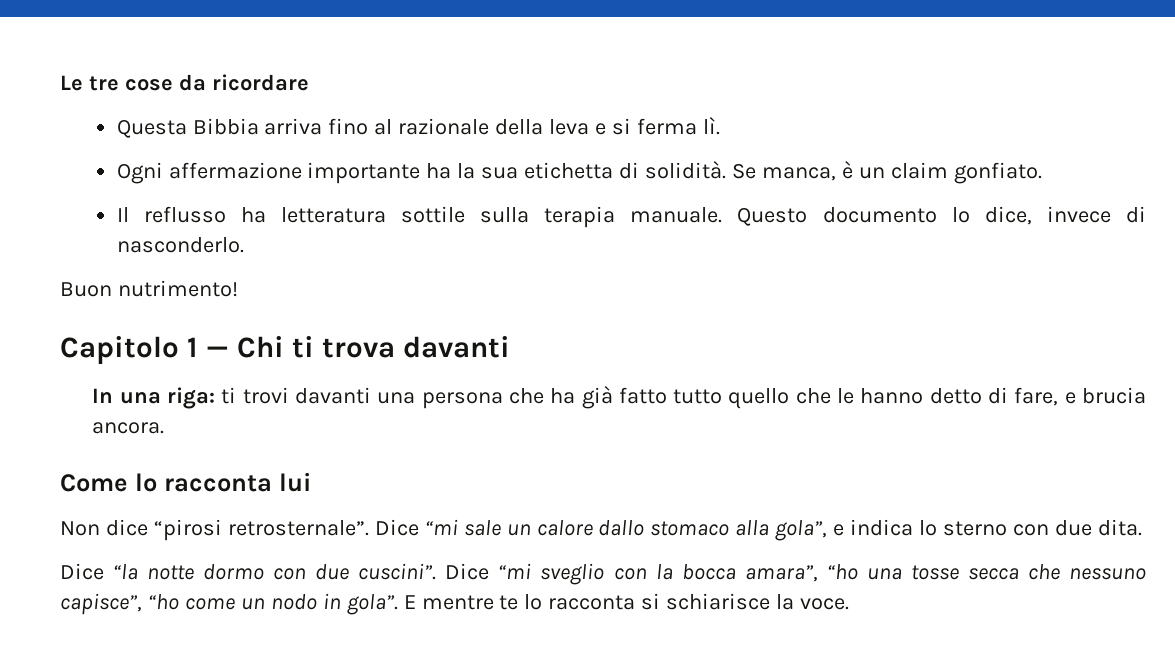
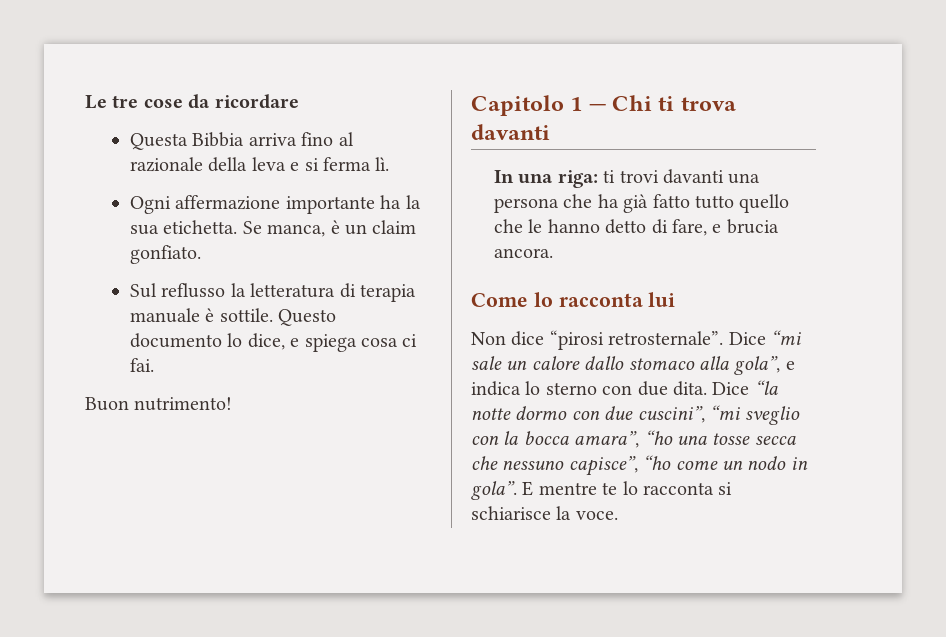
- Ogni affermazione importante ha la sua etichetta di solidità.
+ Ogni affermazione importante ha la sua etichetta.
- Il reflusso ha letteratura sottile sulla terapia manuale. Questo documento lo dice, invece di nasconderlo.
+ Sul reflusso la letteratura di terapia manuale è sottile. Questo documento lo dice, e spiega cosa ci fai.
- Dice “mi sale un calore dallo stomaco alla gola”, e indica lo sterno con due dita.
- Dice “la notte dormo con due cuscini”. Dice “mi sveglio con la bocca amara”, “ho una tosse secca che nessuno capisce”, “ho come un nodo in gola”.
+ Dice “mi sale un calore dallo stomaco alla gola”, e indica lo sterno con due dita. Dice “la notte dormo con due cuscini”, “mi sveglio con la bocca amara”, “ho una tosse secca che nessuno capisce”, “ho come un nodo in gola”.

